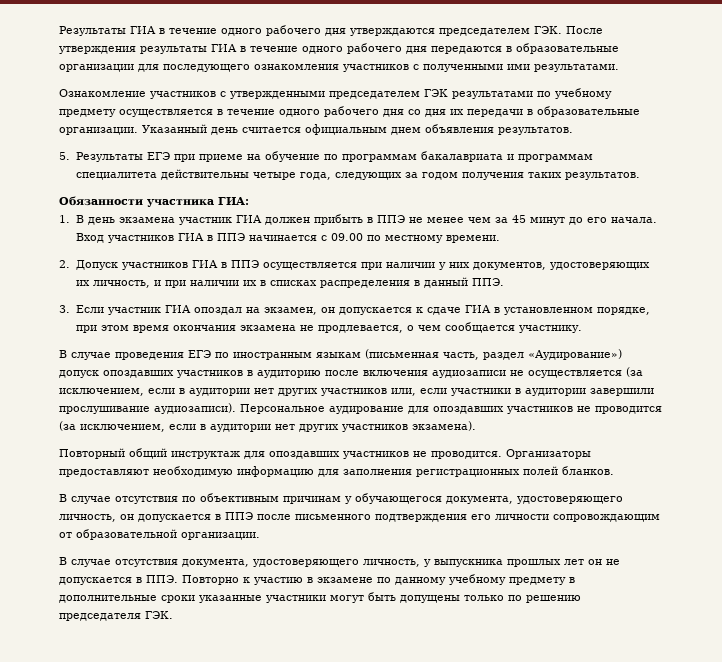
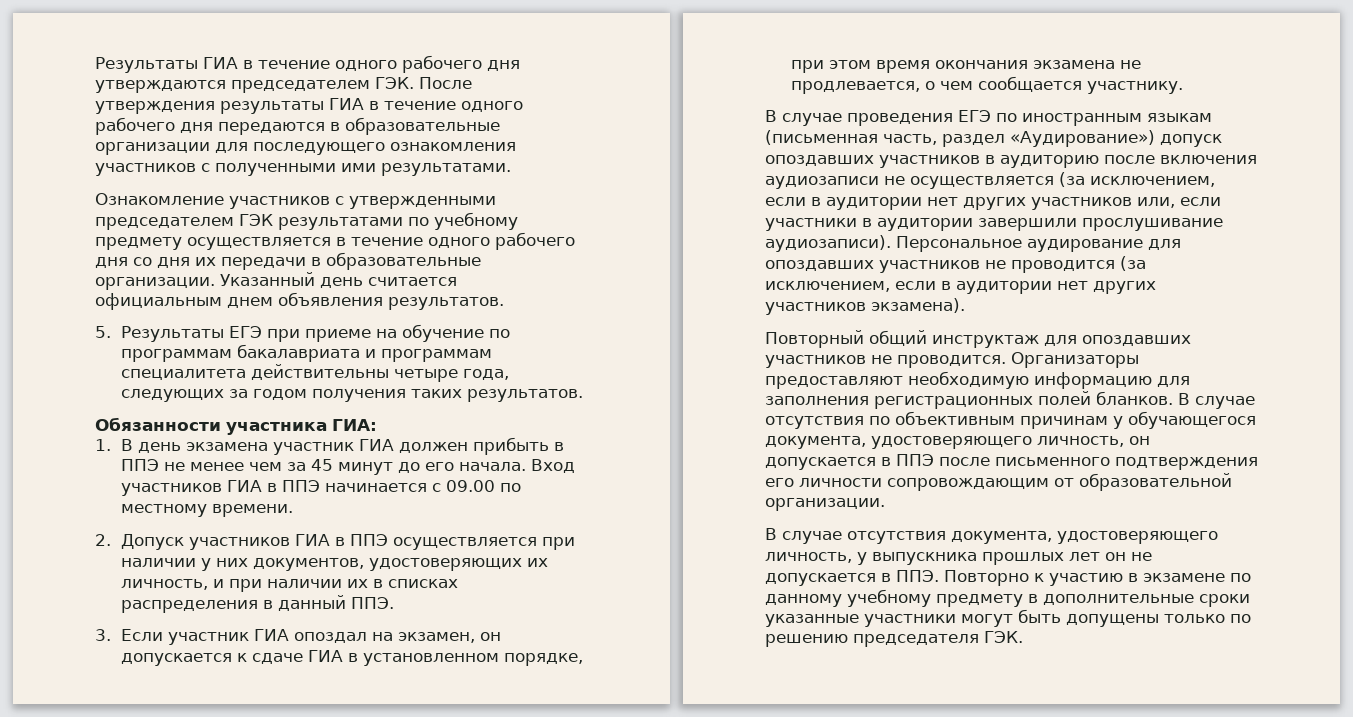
- Организаторы предоставляют необходимую информацию для заполнения регистрационных полей бланков.
- В случае отсутствия по объективным причинам у обучающегося документа, удостоверяющего личность, он допускается в ППЭ после письменного подтверждения его личности сопровождающим от образовательной организации.
+ Организаторы предоставляют необходимую информацию для заполнения регистрационных полей бланков. В случае отсутствия по объективным причинам у обучающегося документа, удостоверяющего личность, он допускается в ППЭ после письменного подтверждения его личности сопровождающим от образовательной организации.

